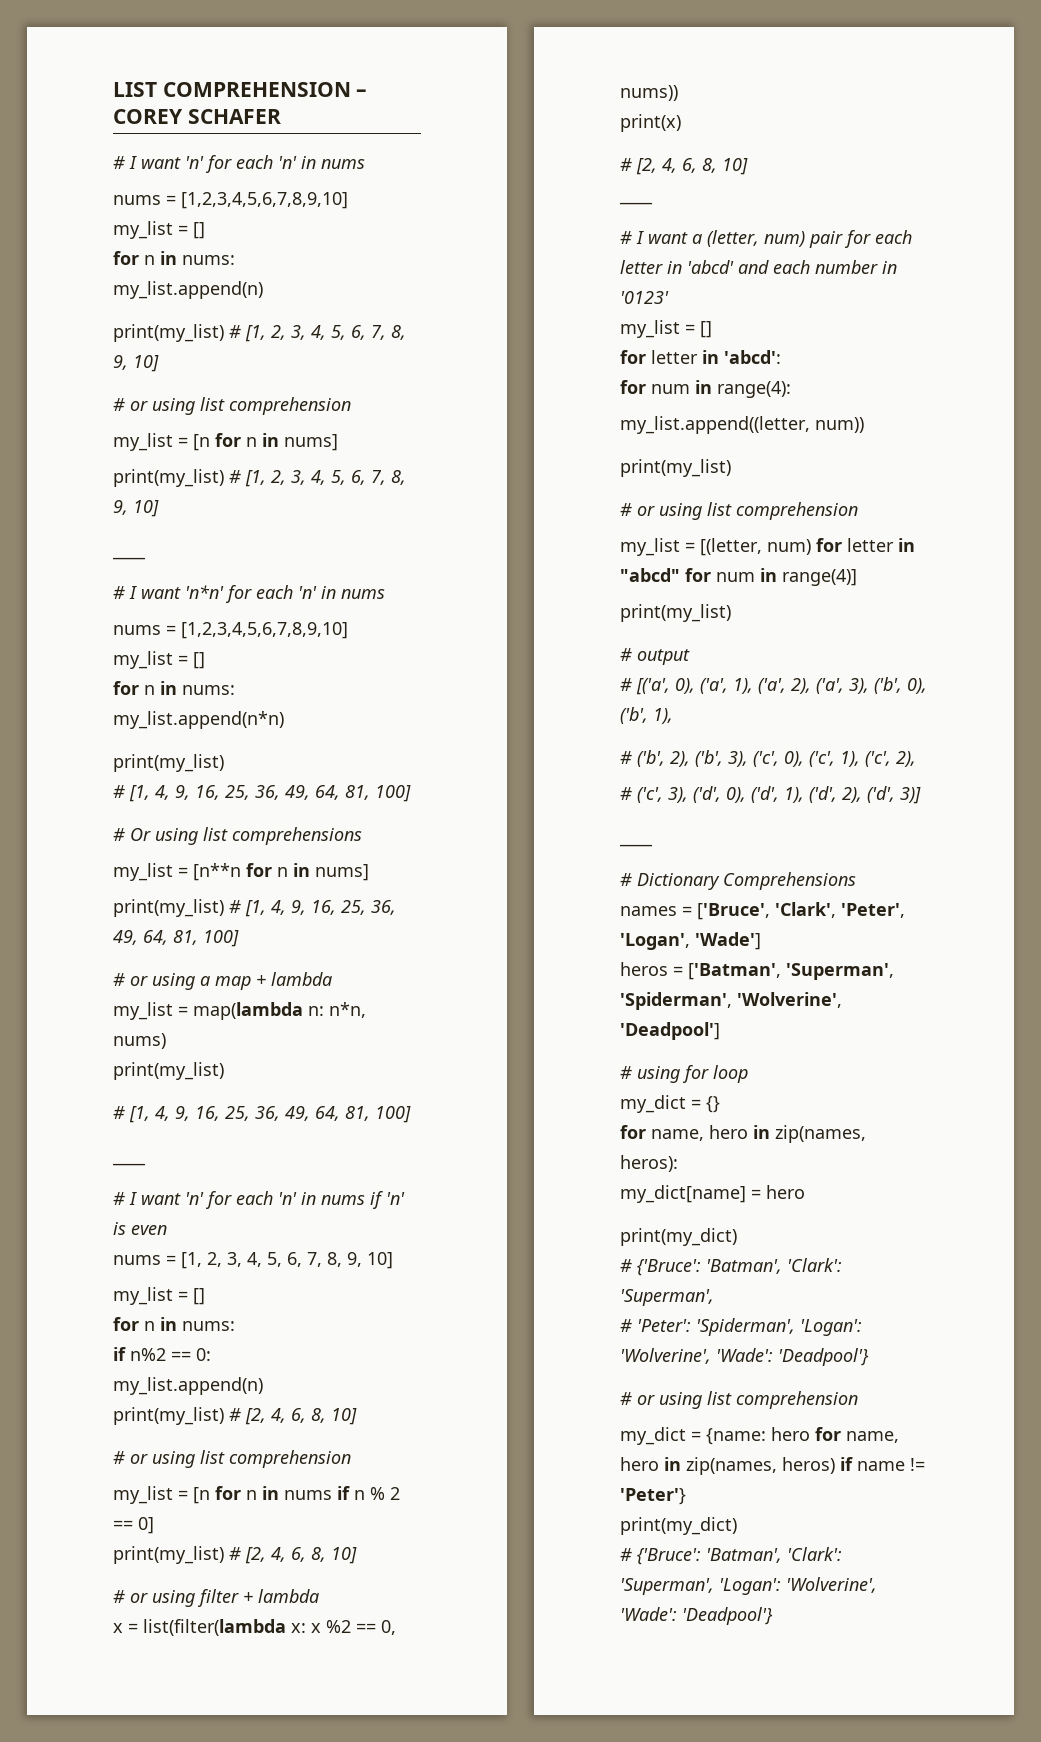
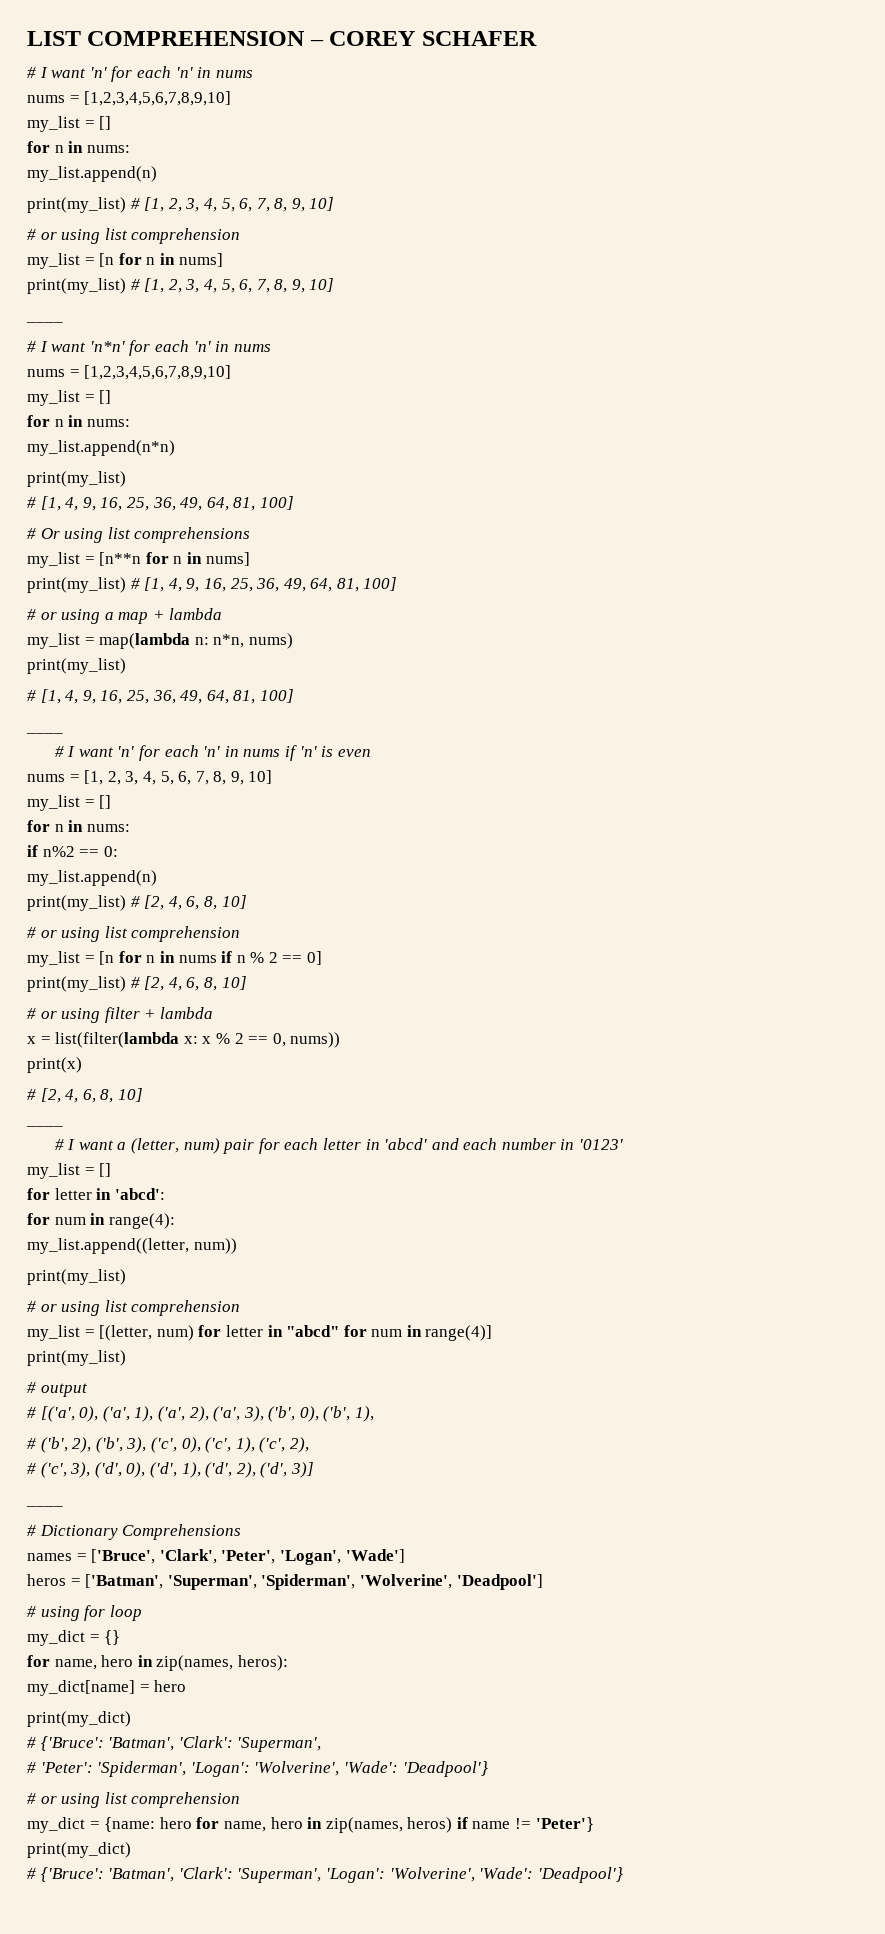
- x = list(filter(lambda x: x %2 == 0, nums))
+ x = list(filter(lambda x: x % 2 == 0, nums))

